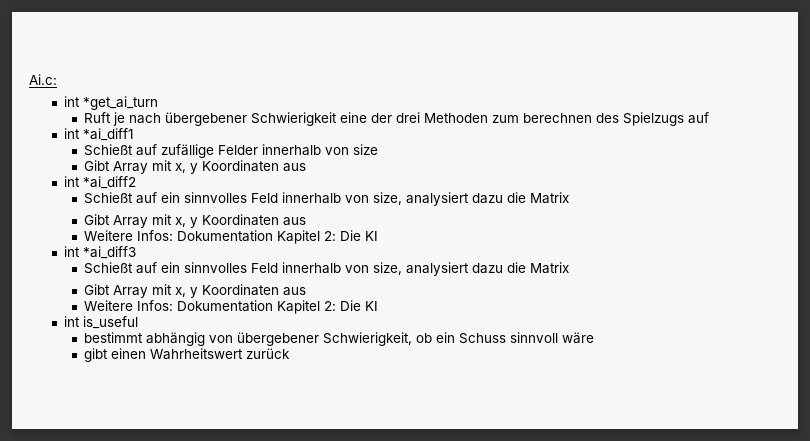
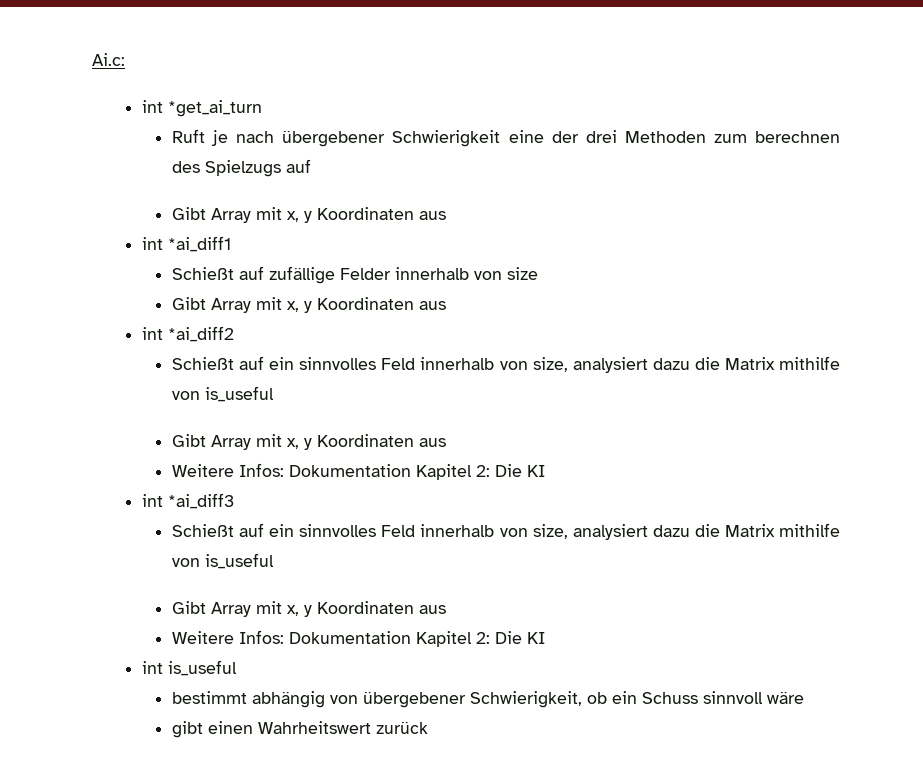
  Ruft je nach übergebener Schwierigkeit eine der drei Methoden zum berechnen des Spielzugs auf
+ Gibt Array mit x, y Koordinaten aus
  int *ai_diff2
- Schießt auf ein sinnvolles Feld innerhalb von size, analysiert dazu die Matrix
+ Schießt auf ein sinnvolles Feld innerhalb von size, analysiert dazu die Matrix mithilfe von is_useful
  int *ai_diff3
- Schießt auf ein sinnvolles Feld innerhalb von size, analysiert dazu die Matrix
+ Schießt auf ein sinnvolles Feld innerhalb von size, analysiert dazu die Matrix mithilfe von is_useful

